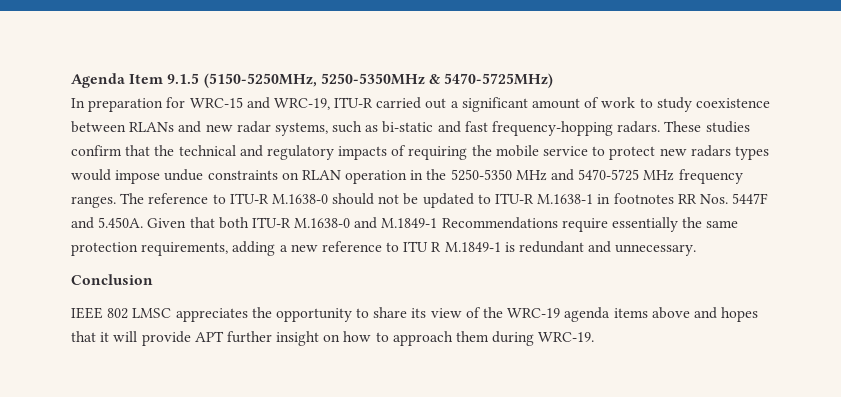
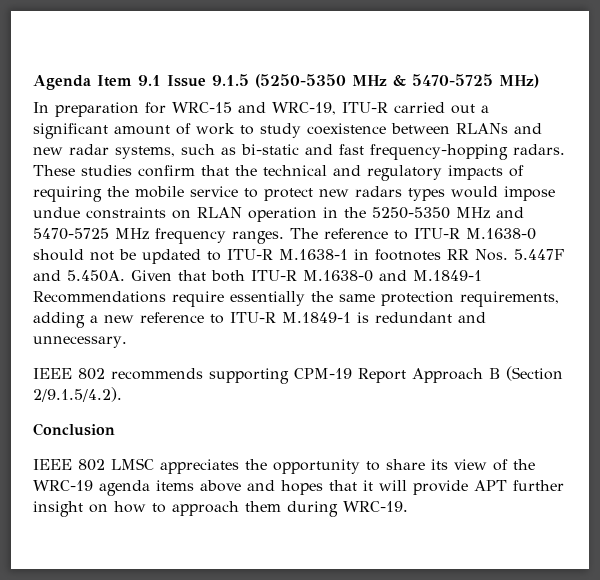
- Agenda Item 9.1.5 (5150-5250MHz, 5250-5350MHz & 5470-5725MHz)
+ Agenda Item 9.1 Issue 9.1.5 (5250-5350 MHz & 5470-5725 MHz)
- The reference to ITU-R M.1638-0 should not be updated to ITU-R M.1638-1 in footnotes RR Nos. 5447F and 5.450A. Given that both ITU-R M.1638-0 and M.1849-1 Recommendations require essentially the same protection requirements, adding a new reference to ITU R M.1849-1 is redundant and unnecessary.
+ The reference to ITU-R M.1638-0 should not be updated to ITU-R M.1638-1 in footnotes RR Nos. 5.447F and 5.450A. Given that both ITU-R M.1638-0 and M.1849-1 Recommendations require essentially the same protection requirements, adding a new reference to ITU-R M.1849-1 is redundant and unnecessary.
+ IEEE 802 recommends supporting CPM-19 Report Approach B (Section 2/9.1.5/4.2).

